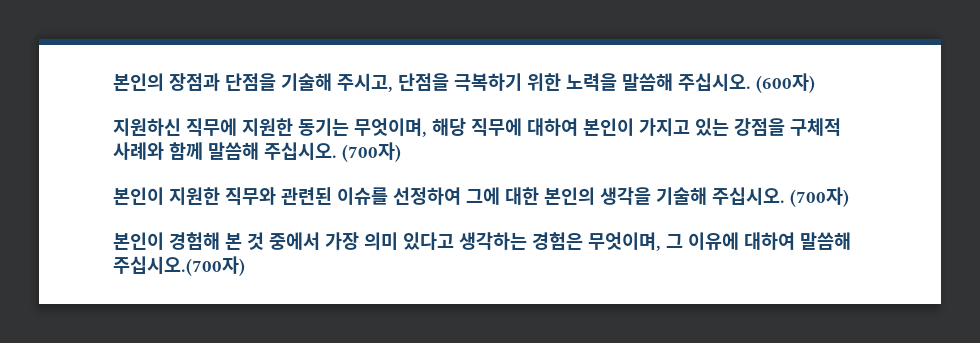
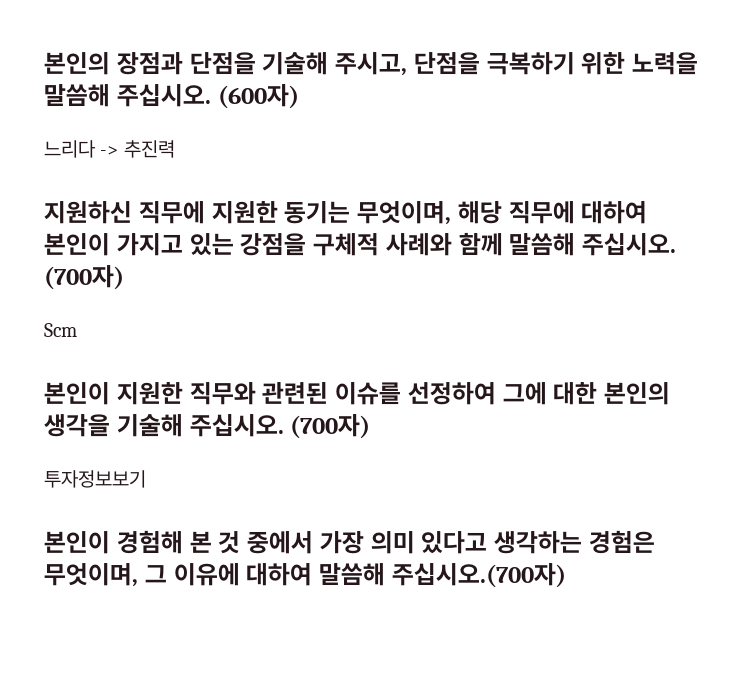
+ 느리다 -> 추진력
+ Scm
+ 투자정보보기

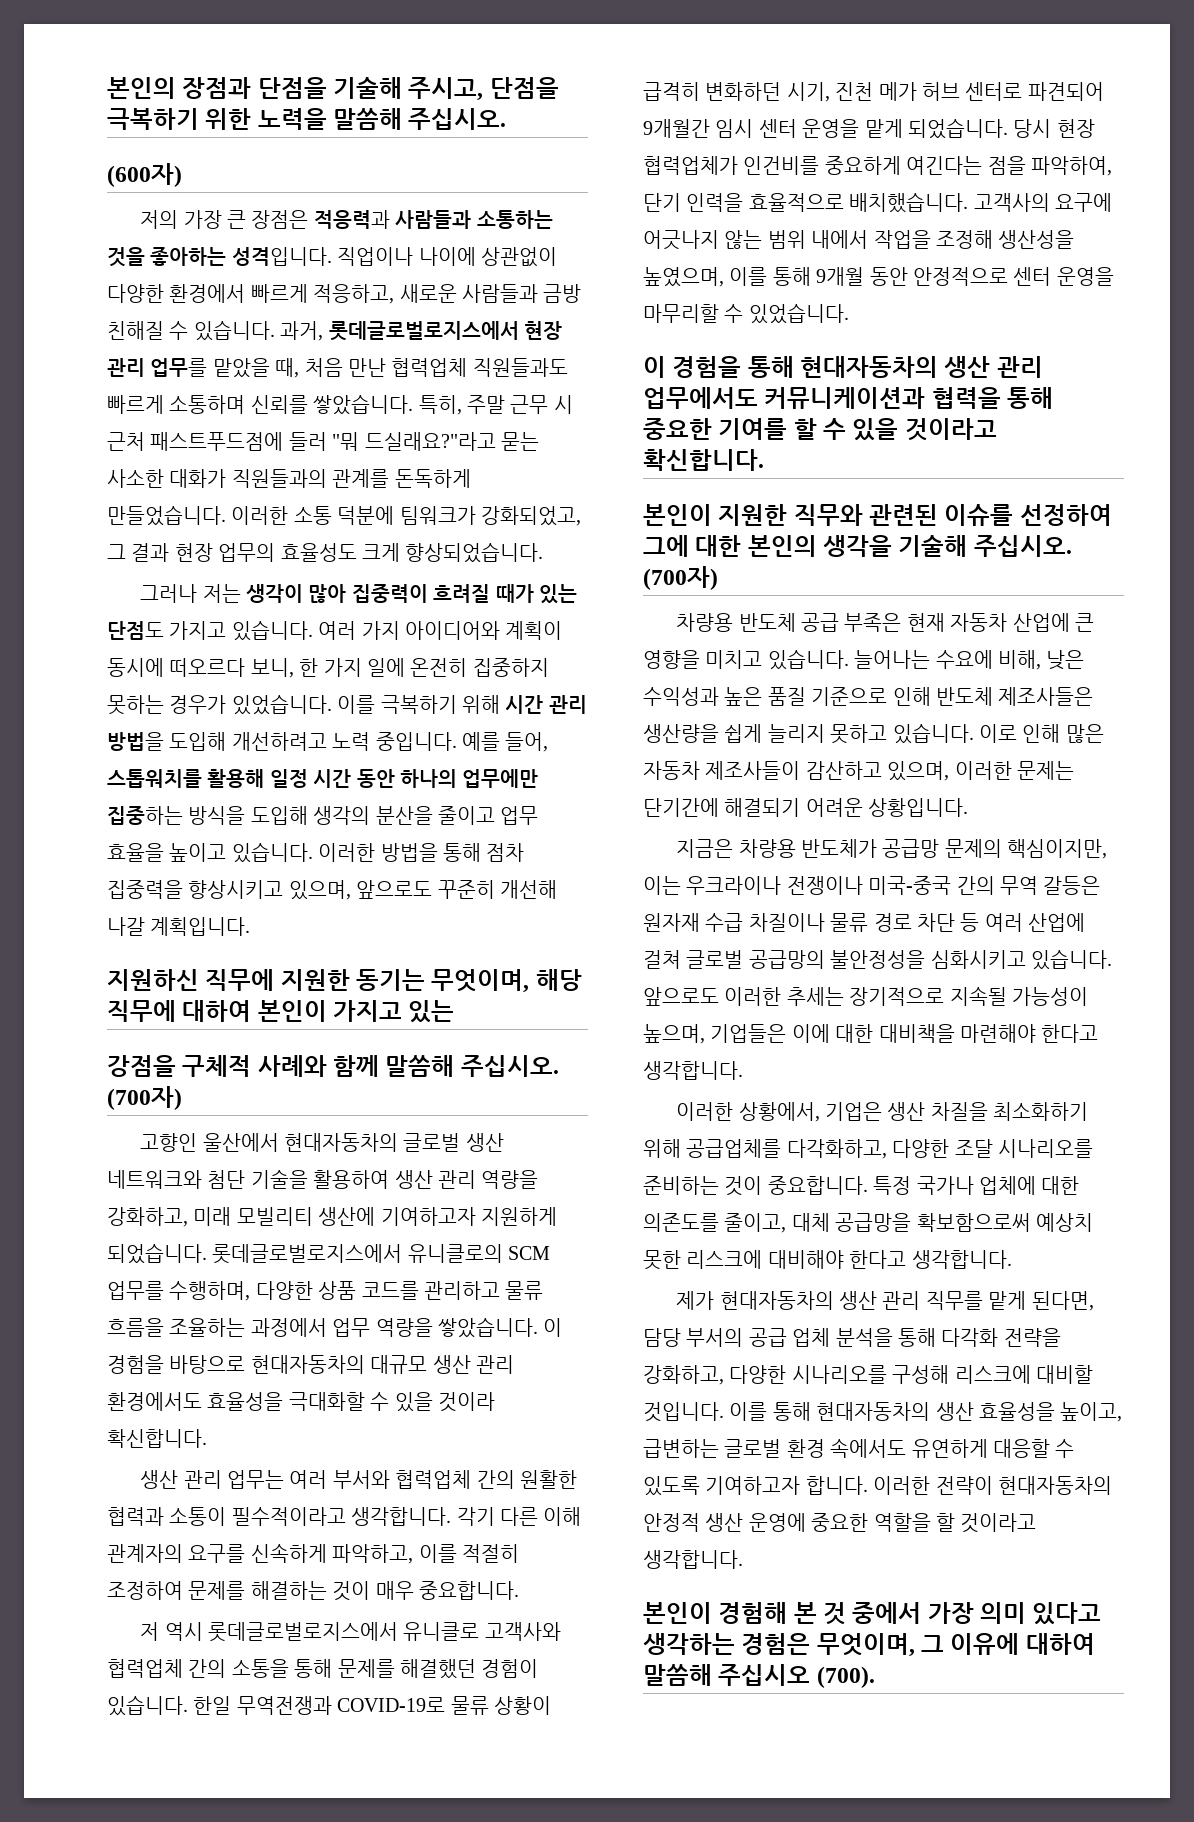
- 본인의 장점과 단점을 기술해 주시고, 단점을 극복하기 위한 노력을 말씀해 주십시오. (600자)
+ 본인의 장점과 단점을 기술해 주시고, 단점을 극복하기 위한 노력을 말씀해 주십시오.
+ (600자)
- 느리다 -> 추진력
+ 저의 가장 큰 장점은 적응력과 사람들과 소통하는 것을 좋아하는 성격입니다. 직업이나 나이에 상관없이 다양한 환경에서 빠르게 적응하고, 새로운 사람들과 금방 친해질 수 있습니다. 과거, 롯데글로벌로지스에서 현장 관리 업무를 맡았을 때, 처음 만난 협력업체 직원들과도 빠르게 소통하며 신뢰를 쌓았습니다. 특히, 주말 근무 시 근처 패스트푸드점에 들러 "뭐 드실래요?"라고 묻는 사소한 대화가 직원들과의 관계를 돈독하게 만들었습니다. 이러한 소통 덕분에 팀워크가 강화되었고, 그 결과 현장 업무의 효율성도 크게 향상되었습니다.
+ 그러나 저는 생각이 많아 집중력이 흐려질 때가 있는 단점도 가지고 있습니다. 여러 가지 아이디어와 계획이 동시에 떠오르다 보니, 한 가지 일에 온전히 집중하지 못하는 경우가 있었습니다. 이를 극복하기 위해 시간 관리 방법을 도입해 개선하려고 노력 중입니다. 예를 들어, 스톱워치를 활용해 일정 시간 동안 하나의 업무에만 집중하는 방식을 도입해 생각의 분산을 줄이고 업무 효율을 높이고 있습니다. 이러한 방법을 통해 점차 집중력을 향상시키고 있으며, 앞으로도 꾸준히 개선해 나갈 계획입니다.
- 지원하신 직무에 지원한 동기는 무엇이며, 해당 직무에 대하여 본인이 가지고 있는 강점을 구체적 사례와 함께 말씀해 주십시오.
+ 지원하신 직무에 지원한 동기는 무엇이며, 해당 직무에 대하여 본인이 가지고 있는
+ 강점을 구체적 사례와 함께 말씀해 주십시오.
- Scm
+ 고향인 울산에서 현대자동차의 글로벌 생산 네트워크와 첨단 기술을 활용하여 생산 관리 역량을 강화하고, 미래 모빌리티 생산에 기여하고자 지원하게 되었습니다. 롯데글로벌로지스에서 유니클로의 SCM 업무를 수행하며, 다양한 상품 코드를 관리하고 물류 흐름을 조율하는 과정에서 업무 역량을 쌓았습니다. 이 경험을 바탕으로 현대자동차의 대규모 생산 관리 환경에서도 효율성을 극대화할 수 있을 것이라 확신합니다.
+ 생산 관리 업무는 여러 부서와 협력업체 간의 원활한 협력과 소통이 필수적이라고 생각합니다. 각기 다른 이해 관계자의 요구를 신속하게 파악하고, 이를 적절히 조정하여 문제를 해결하는 것이 매우 중요합니다.
+ 저 역시 롯데글로벌로지스에서 유니클로 고객사와 협력업체 간의 소통을 통해 문제를 해결했던 경험이 있습니다. 한일 무역전쟁과 COVID-19로 물류 상황이 급격히 변화하던 시기, 진천 메가 허브 센터로 파견되어 9개월간 임시 센터 운영을 맡게 되었습니다. 당시 현장 협력업체가 인건비를 중요하게 여긴다는 점을 파악하여, 단기 인력을 효율적으로 배치했습니다. 고객사의 요구에 어긋나지 않는 범위 내에서 작업을 조정해 생산성을 높였으며, 이를 통해 9개월 동안 안정적으로 센터 운영을 마무리할 수 있었습니다.
+ 이 경험을 통해 현대자동차의 생산 관리 업무에서도 커뮤니케이션과 협력을 통해 중요한 기여를 할 수 있을 것이라고 확신합니다.
- 투자정보보기
+ 차량용 반도체 공급 부족은 현재 자동차 산업에 큰 영향을 미치고 있습니다. 늘어나는 수요에 비해, 낮은 수익성과 높은 품질 기준으로 인해 반도체 제조사들은 생산량을 쉽게 늘리지 못하고 있습니다. 이로 인해 많은 자동차 제조사들이 감산하고 있으며, 이러한 문제는 단기간에 해결되기 어려운 상황입니다.
+ 지금은 차량용 반도체가 공급망 문제의 핵심이지만, 이는 우크라이나 전쟁이나 미국-중국 간의 무역 갈등은 원자재 수급 차질이나 물류 경로 차단 등 여러 산업에 걸쳐 글로벌 공급망의 불안정성을 심화시키고 있습니다. 앞으로도 이러한 추세는 장기적으로 지속될 가능성이 높으며, 기업들은 이에 대한 대비책을 마련해야 한다고 생각합니다.
+ 이러한 상황에서, 기업은 생산 차질을 최소화하기 위해 공급업체를 다각화하고, 다양한 조달 시나리오를 준비하는 것이 중요합니다. 특정 국가나 업체에 대한 의존도를 줄이고, 대체 공급망을 확보함으로써 예상치 못한 리스크에 대비해야 한다고 생각합니다.
+ 제가 현대자동차의 생산 관리 직무를 맡게 된다면, 담당 부서의 공급 업체 분석을 통해 다각화 전략을 강화하고, 다양한 시나리오를 구성해 리스크에 대비할 것입니다. 이를 통해 현대자동차의 생산 효율성을 높이고, 급변하는 글로벌 환경 속에서도 유연하게 대응할 수 있도록 기여하고자 합니다. 이러한 전략이 현대자동차의 안정적 생산 운영에 중요한 역할을 할 것이라고 생각합니다.
- 본인이 경험해 본 것 중에서 가장 의미 있다고 생각하는 경험은 무엇이며, 그 이유에 대하여 말씀해 주십시오.(700자)
+ 본인이 경험해 본 것 중에서 가장 의미 있다고 생각하는 경험은 무엇이며, 그 이유에 대하여 말씀해 주십시오 (700).

